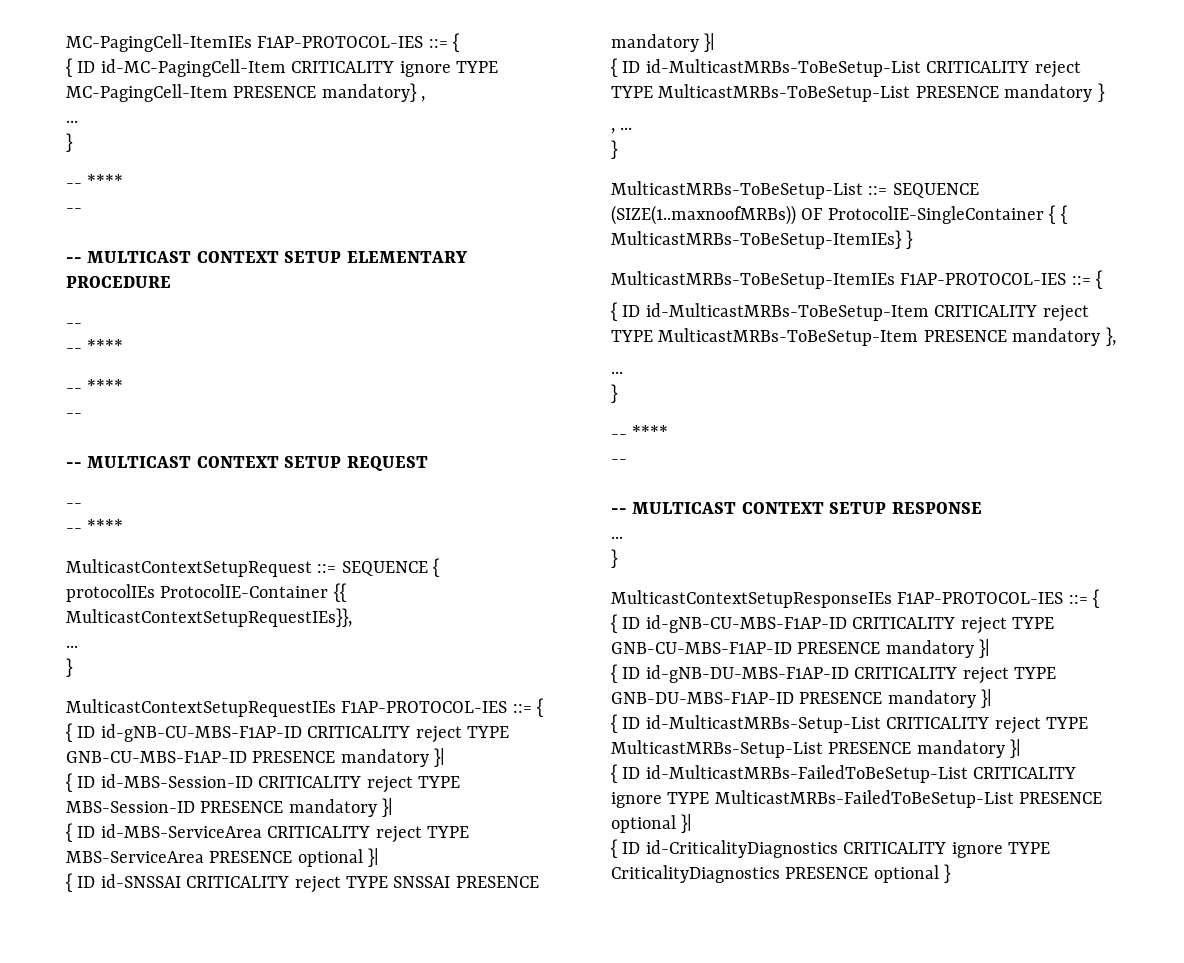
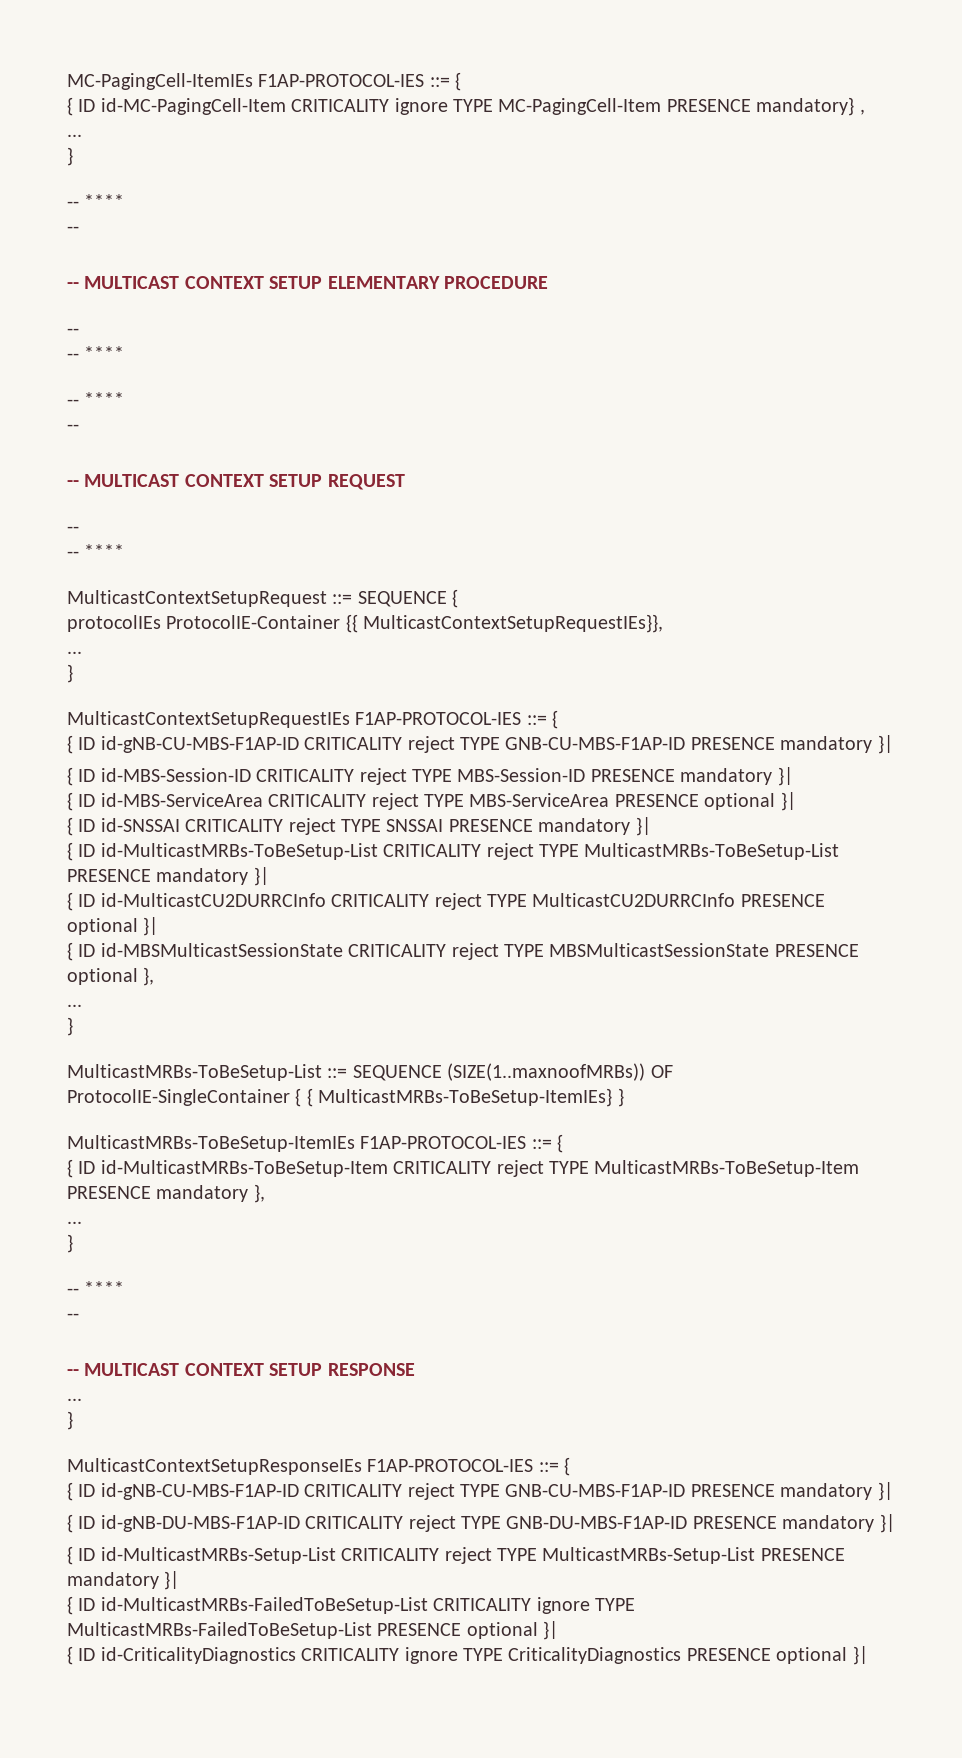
- { ID id-MulticastMRBs-ToBeSetup-List CRITICALITY reject TYPE MulticastMRBs-ToBeSetup-List PRESENCE mandatory }
- , ...
+ { ID id-MulticastMRBs-ToBeSetup-List CRITICALITY reject TYPE MulticastMRBs-ToBeSetup-List PRESENCE mandatory }|
+ { ID id-MulticastCU2DURRCInfo CRITICALITY reject TYPE MulticastCU2DURRCInfo PRESENCE optional }|
+ { ID id-MBSMulticastSessionState CRITICALITY reject TYPE MBSMulticastSessionState PRESENCE optional },
+ ...
- { ID id-CriticalityDiagnostics CRITICALITY ignore TYPE CriticalityDiagnostics PRESENCE optional }
+ { ID id-CriticalityDiagnostics CRITICALITY ignore TYPE CriticalityDiagnostics PRESENCE optional }|

